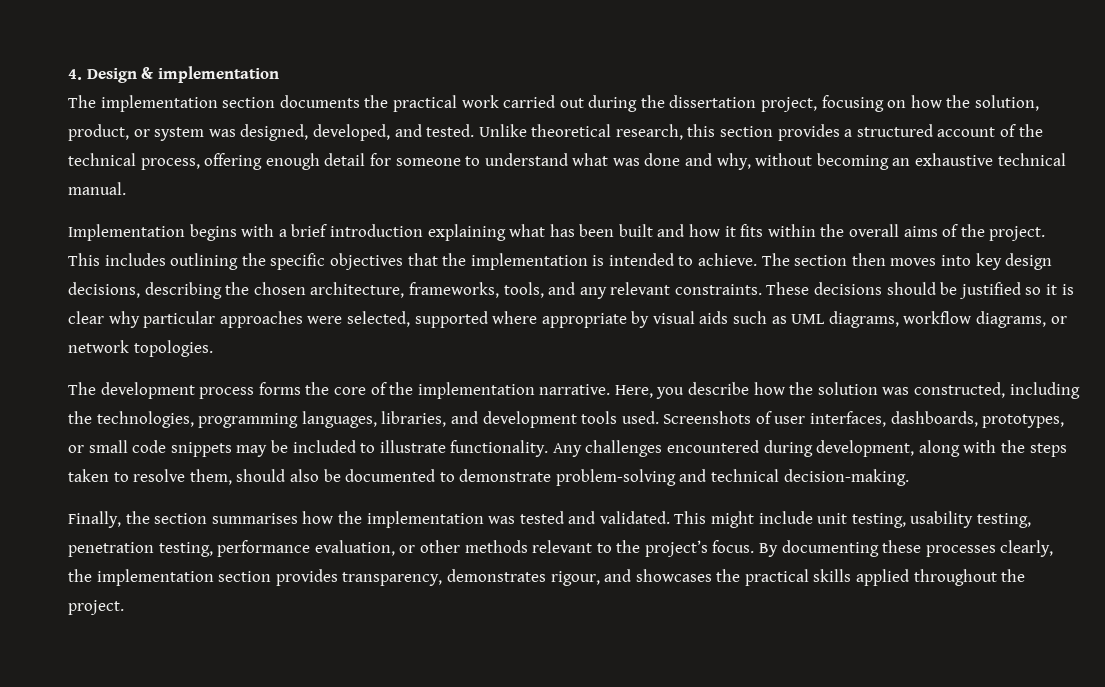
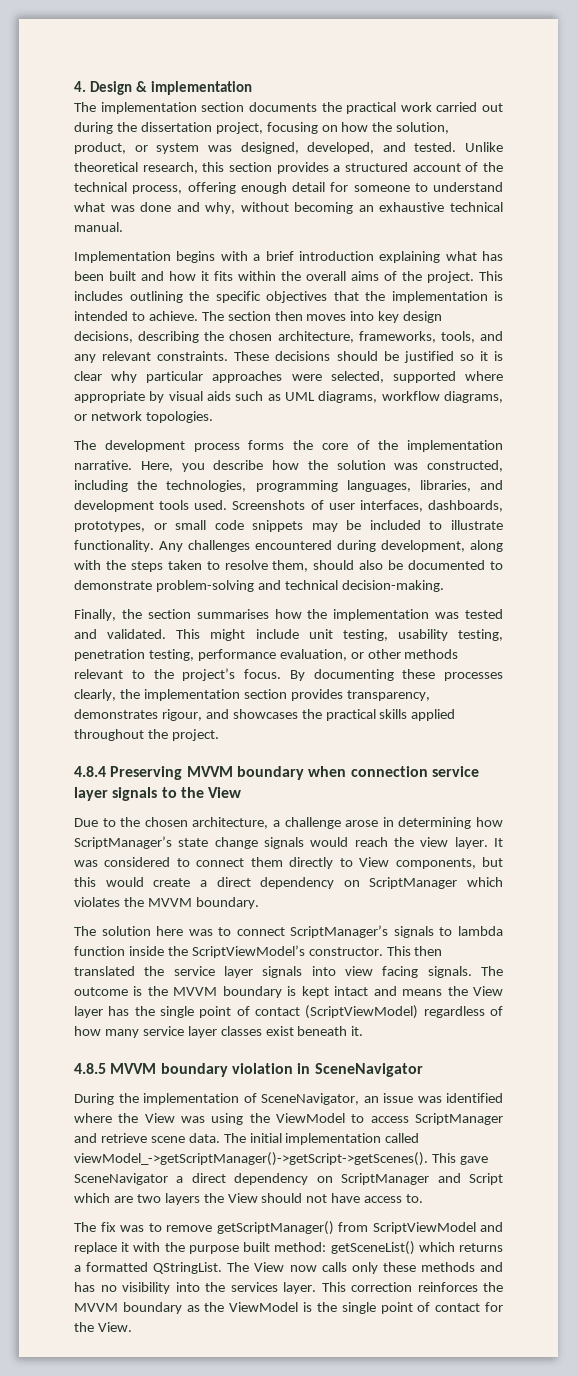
+ 4.8.4 Preserving MVVM boundary when connection service layer signals to the View
+ Due to the chosen architecture, a challenge arose in determining how ScriptManager’s state change signals would reach the view layer. It was considered to connect them directly to View components, but this would create a direct dependency on ScriptManager which violates the MVVM boundary.
+ The solution here was to connect ScriptManager’s signals to lambda function inside the ScriptViewModel’s constructor. This then translated the service layer signals into view facing signals. The outcome is the MVVM boundary is kept intact and means the View layer has the single point of contact (ScriptViewModel) regardless of how many service layer classes exist beneath it.
+ 4.8.5 MVVM boundary violation in SceneNavigator
+ During the implementation of SceneNavigator, an issue was identified where the View was using the ViewModel to access ScriptManager and retrieve scene data. The initial implementation called viewModel_->getScriptManager()->getScript->getScenes(). This gave SceneNavigator a direct dependency on ScriptManager and Script which are two layers the View should not have access to.
+ The fix was to remove getScriptManager() from ScriptViewModel and replace it with the purpose built method: getSceneList() which returns a formatted QStringList. The View now calls only these methods and has no visibility into the services layer. This correction reinforces the MVVM boundary as the ViewModel is the single point of contact for the View.

